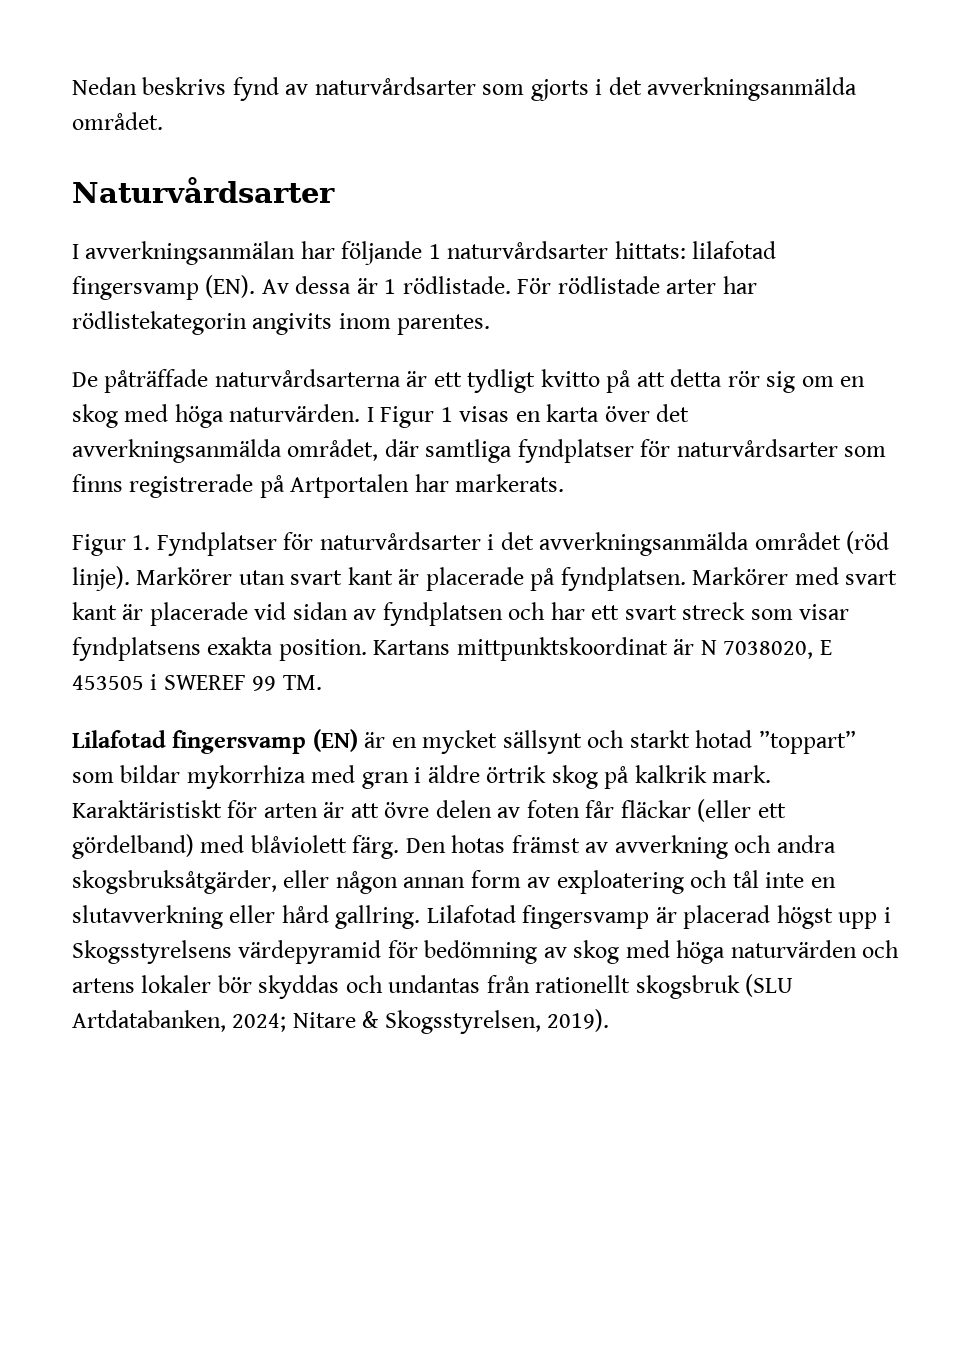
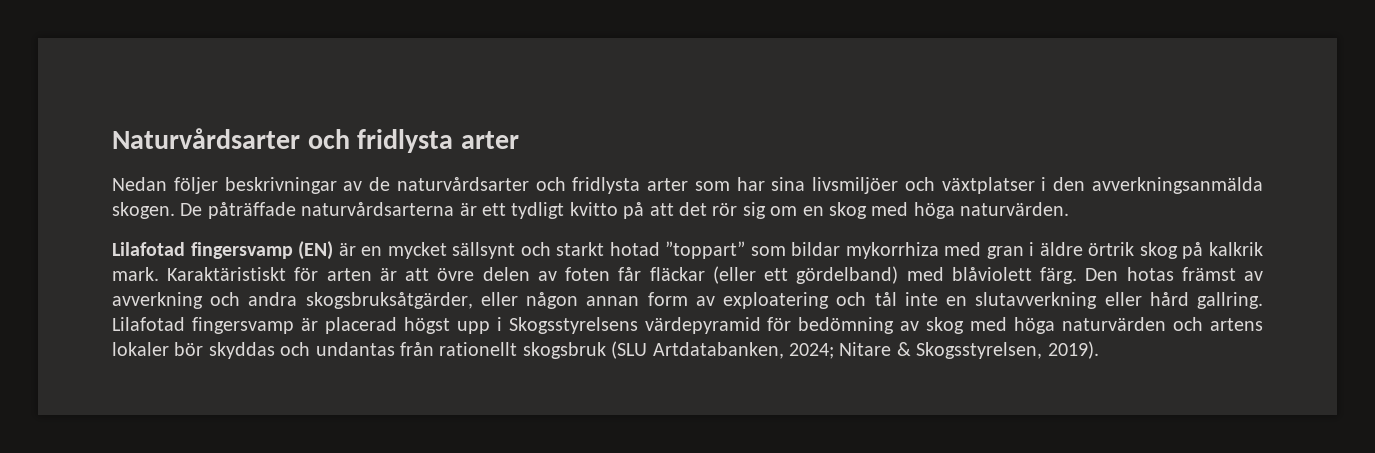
- Nedan beskrivs fynd av naturvårdsarter som gjorts i det avverkningsanmälda området.
- Naturvårdsarter
- I avverkningsanmälan har följande 1 naturvårdsarter hittats: lilafotad fingersvamp (EN). Av dessa är 1 rödlistade. För rödlistade arter har rödlistekategorin angivits inom parentes.
- De påträffade naturvårdsarterna är ett tydligt kvitto på att detta rör sig om en skog med höga naturvärden. I Figur 1 visas en karta över det avverkningsanmälda området, där samtliga fyndplatser för naturvårdsarter som finns registrerade på Artportalen har markerats.
- Figur 1. Fyndplatser för naturvårdsarter i det avverkningsanmälda området (röd linje). Markörer utan svart kant är placerade på fyndplatsen. Markörer med svart kant är placerade vid sidan av fyndplatsen och har ett svart streck som visar fyndplatsens exakta position. Kartans mittpunktskoordinat är N 7038020, E 453505 i SWEREF 99 TM.
+ Naturvårdsarter och fridlysta arter
+ Nedan följer beskrivningar av de naturvårdsarter och fridlysta arter som har sina livsmiljöer och växtplatser i den avverkningsanmälda skogen. De påträffade naturvårdsarterna är ett tydligt kvitto på att det rör sig om en skog med höga naturvärden.

